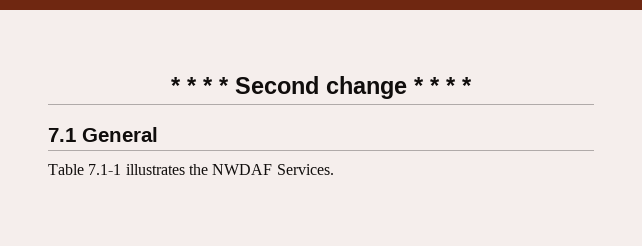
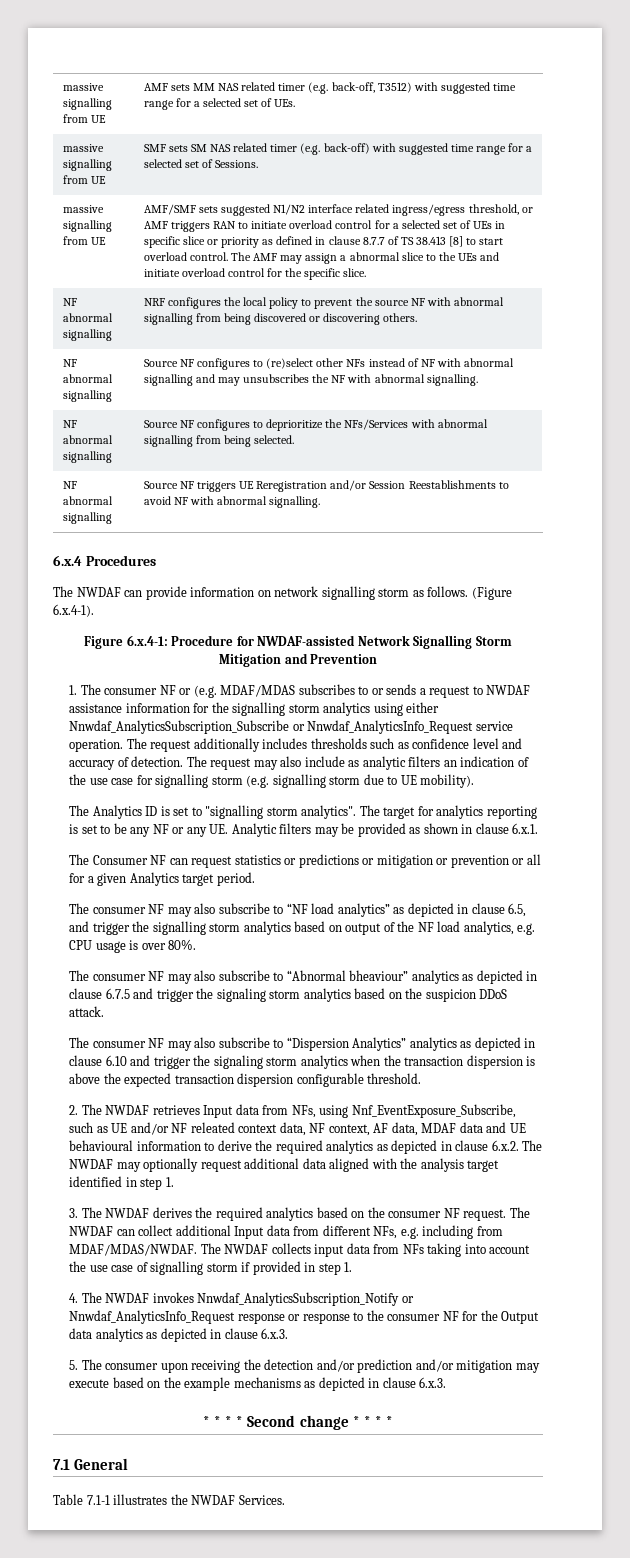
+ massive signalling from UE | AMF sets MM NAS related timer (e.g. back-off, T3512) with suggested time range for a selected set of UEs.
+ massive signalling from UE | SMF sets SM NAS related timer (e.g. back-off) with suggested time range for a selected set of Sessions.
+ massive signalling from UE | AMF/SMF sets suggested N1/N2 interface related ingress/egress threshold, or AMF triggers RAN to initiate overload control for a selected set of UEs in specific slice or priority as defined in clause 8.7.7 of TS 38.413 [8] to start overload control. The AMF may assign a abnormal slice to the UEs and initiate overload control for the specific slice.
+ NF abnormal signalling | NRF configures the local policy to prevent the source NF with abnormal signalling from being discovered or discovering others.
+ NF abnormal signalling | Source NF configures to (re)select other NFs instead of NF with abnormal signalling and may unsubscribes the NF with abnormal signalling.
+ NF abnormal signalling | Source NF configures to deprioritize the NFs/Services with abnormal signalling from being selected.
+ NF abnormal signalling | Source NF triggers UE Reregistration and/or Session Reestablishments to avoid NF with abnormal signalling.
+ 6.x.4 Procedures
+ The NWDAF can provide information on network signalling storm as follows. (Figure 6.x.4-1).
+ Figure 6.x.4-1: Procedure for NWDAF-assisted Network Signalling Storm Mitigation and Prevention
+ 1. The consumer NF or (e.g. MDAF/MDAS subscribes to or sends a request to NWDAF assistance information for the signalling storm analytics using either Nnwdaf_AnalyticsSubscription_Subscribe or Nnwdaf_AnalyticsInfo_Request service operation. The request additionally includes thresholds such as confidence level and accuracy of detection. The request may also include as analytic filters an indication of the use case for signalling storm (e.g. signalling storm due to UE mobility).
+ The Analytics ID is set to "signalling storm analytics". The target for analytics reporting is set to be any NF or any UE. Analytic filters may be provided as shown in clause 6.x.1.
+ The Consumer NF can request statistics or predictions or mitigation or prevention or all for a given Analytics target period.
+ The consumer NF may also subscribe to “NF load analytics” as depicted in clause 6.5, and trigger the signalling storm analytics based on output of the NF load analytics, e.g. CPU usage is over 80%.
+ The consumer NF may also subscribe to “Abnormal bheaviour” analytics as depicted in clause 6.7.5 and trigger the signaling storm analytics based on the suspicion DDoS attack.
+ The consumer NF may also subscribe to “Dispersion Analytics” analytics as depicted in clause 6.10 and trigger the signaling storm analytics when the transaction dispersion is above the expected transaction dispersion configurable threshold.
+ 2. The NWDAF retrieves Input data from NFs, using Nnf_EventExposure_Subscribe, such as UE and/or NF releated context data, NF context, AF data, MDAF data and UE behavioural information to derive the required analytics as depicted in clause 6.x.2. The NWDAF may optionally request additional data aligned with the analysis target identified in step 1.
+ 3. The NWDAF derives the required analytics based on the consumer NF request. The NWDAF can collect additional Input data from different NFs, e.g. including from MDAF/MDAS/NWDAF. The NWDAF collects input data from NFs taking into account the use case of signalling storm if provided in step 1.
+ 4. The NWDAF invokes Nnwdaf_AnalyticsSubscription_Notify or Nnwdaf_AnalyticsInfo_Request response or response to the consumer NF for the Output data analytics as depicted in clause 6.x.3.
+ 5. The consumer upon receiving the detection and/or prediction and/or mitigation may execute based on the example mechanisms as depicted in clause 6.x.3.

